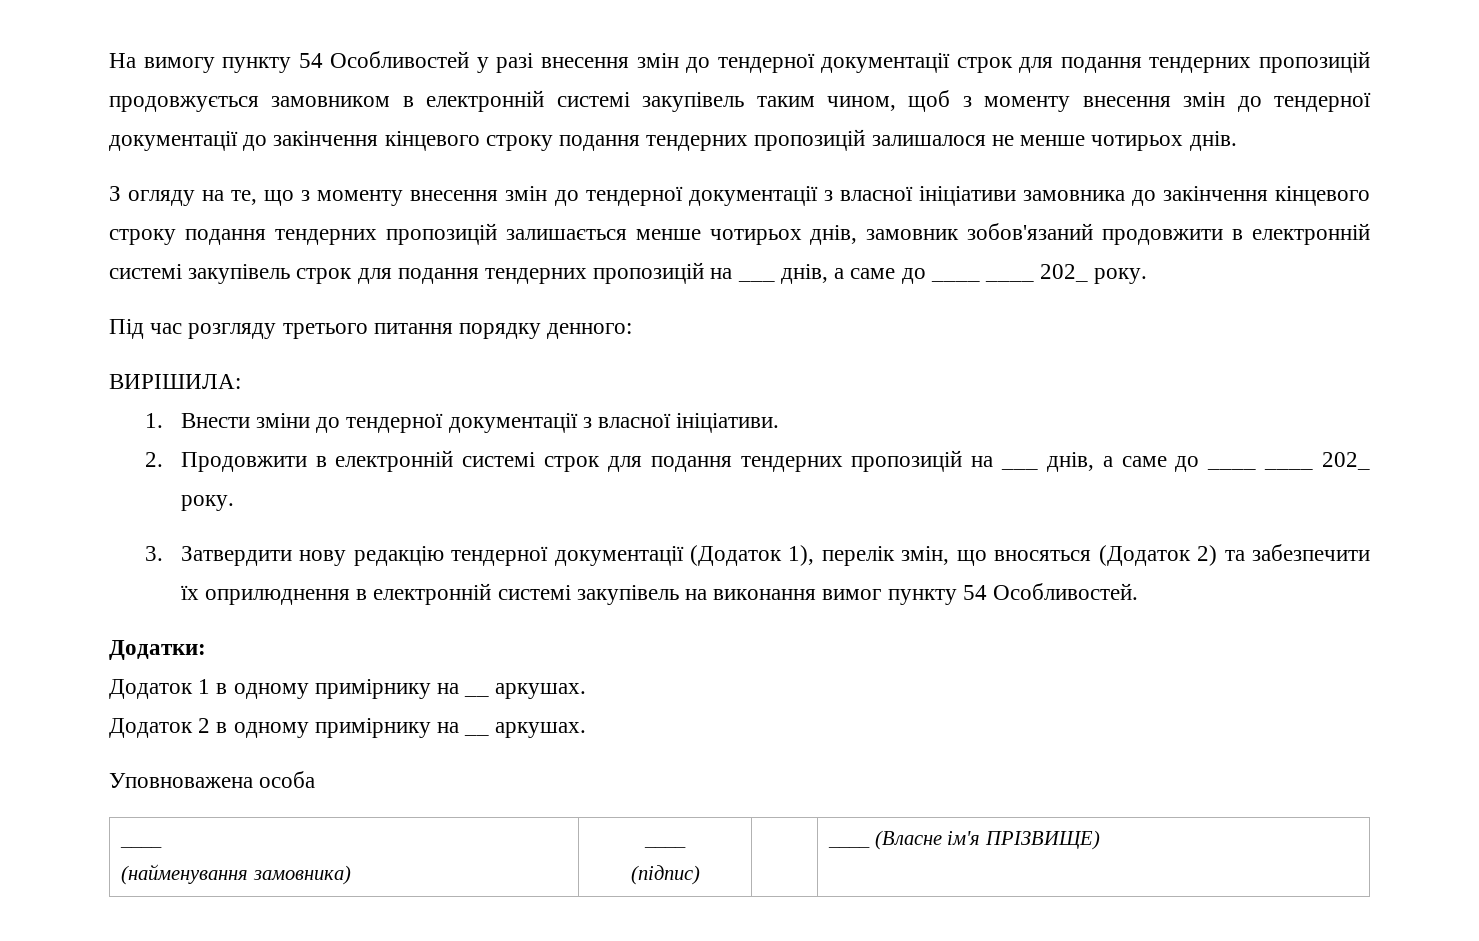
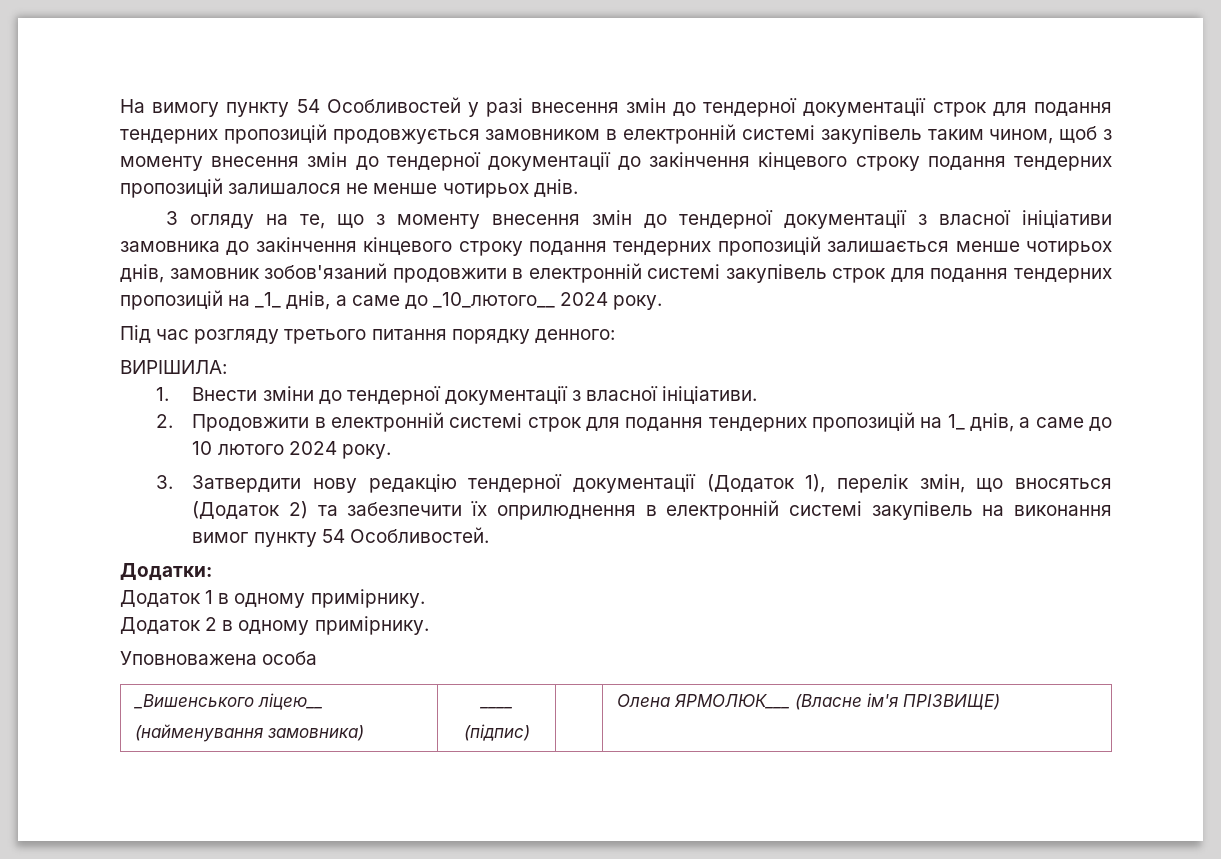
- З огляду на те, що з моменту внесення змін до тендерної документації з власної ініціативи замовника до закінчення кінцевого строку подання тендерних пропозицій залишається менше чотирьох днів, замовник зобов'язаний продовжити в електронній системі закупівель строк для подання тендерних пропозицій на ___ днів, а саме до ____ ____ 202_ року.
+ З огляду на те, що з моменту внесення змін до тендерної документації з власної ініціативи замовника до закінчення кінцевого строку подання тендерних пропозицій залишається менше чотирьох днів, замовник зобов'язаний продовжити в електронній системі закупівель строк для подання тендерних пропозицій на _1_ днів, а саме до _10_лютого__ 2024 року.
- 2. Продовжити в електронній системі строк для подання тендерних пропозицій на ___ днів, а саме до ____ ____ 202_ року.
+ 2. Продовжити в електронній системі строк для подання тендерних пропозицій на 1_ днів, а саме до 10 лютого 2024 року.
- Додаток 1 в одному примірнику на __ аркушах.
+ Додаток 1 в одному примірнику.
- Додаток 2 в одному примірнику на __ аркушах.
+ Додаток 2 в одному примірнику.
  Уповноважена особа
- ____
+ _Вишенського ліцею__
  (найменування замовника) | ____
- (підпис) | | ____ (Власне ім'я ПРІЗВИЩЕ)
+ (підпис) | | Олена ЯРМОЛЮК___ (Власне ім'я ПРІЗВИЩЕ)

